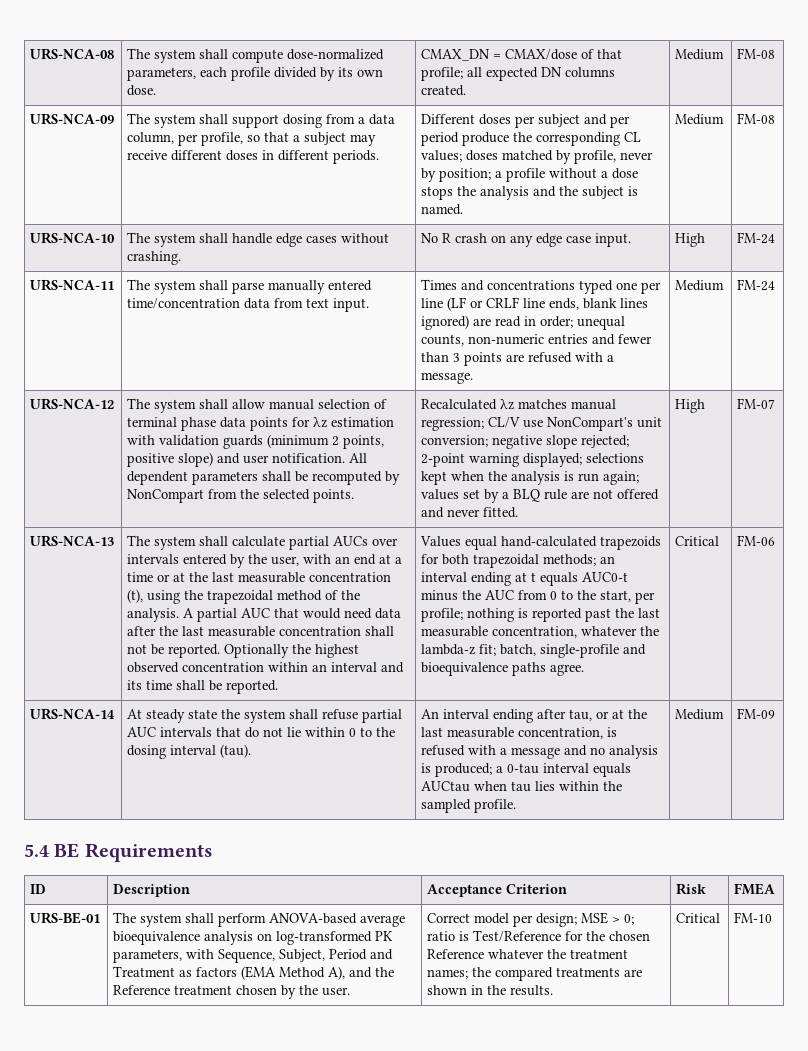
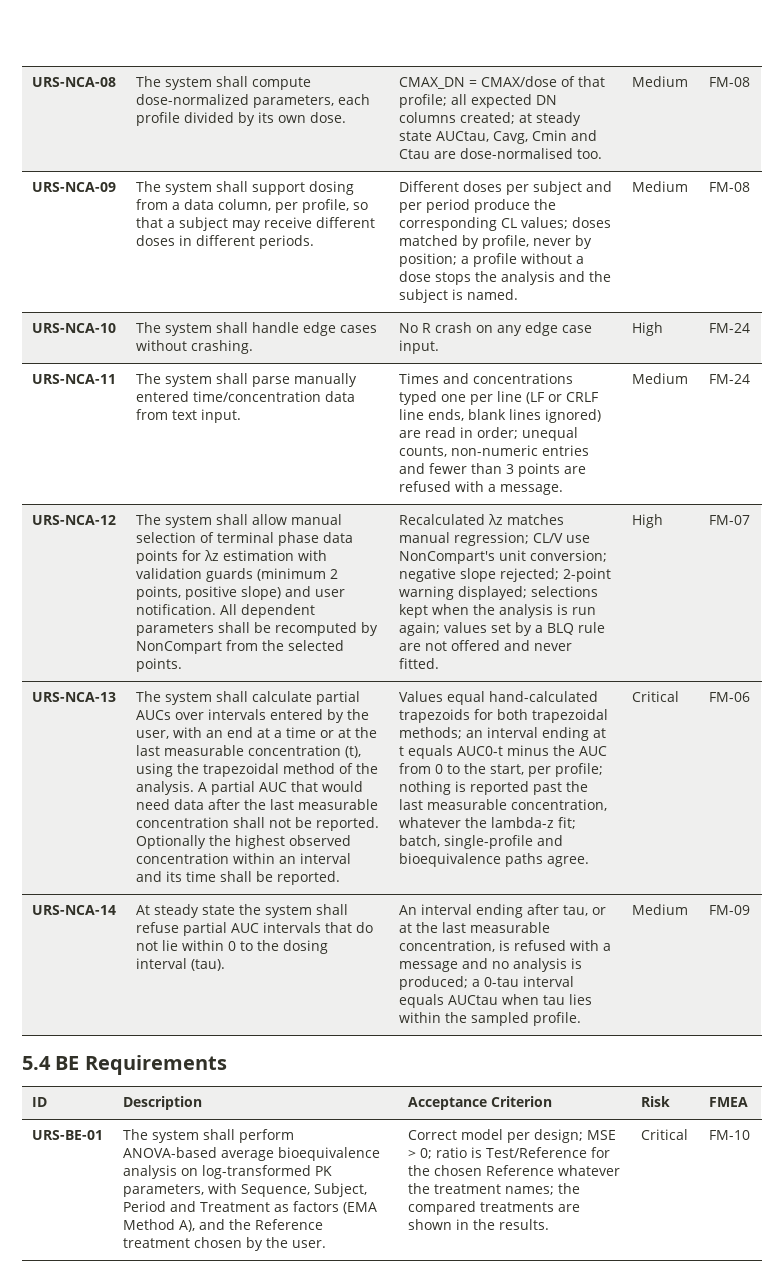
- URS-NCA-08 | The system shall compute dose-normalized parameters, each profile divided by its own dose. | CMAX_DN = CMAX/dose of that profile; all expected DN columns created. | Medium | FM-08
+ URS-NCA-08 | The system shall compute dose-normalized parameters, each profile divided by its own dose. | CMAX_DN = CMAX/dose of that profile; all expected DN columns created; at steady state AUCtau, Cavg, Cmin and Ctau are dose-normalised too. | Medium | FM-08

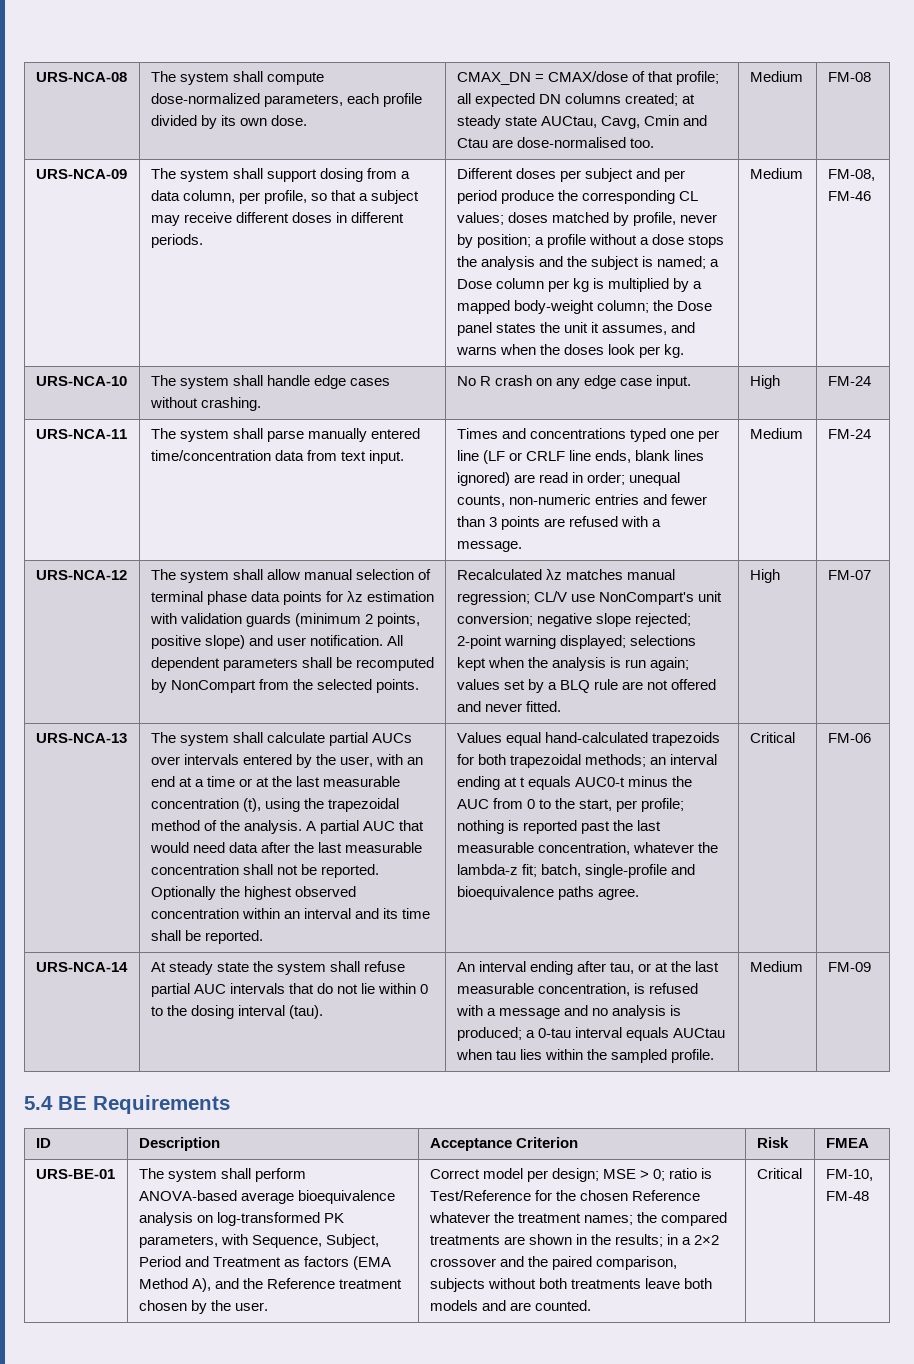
- Different doses per subject and per period produce the corresponding CL values; doses matched by profile, never by position; a profile without a dose stops the analysis and the subject is named. | Medium | FM-08
+ Different doses per subject and per period produce the corresponding CL values; doses matched by profile, never by position; a profile without a dose stops the analysis and the subject is named; a Dose column per kg is multiplied by a mapped body-weight column; the Dose panel states the unit it assumes, and warns when the doses look per kg. | Medium | FM-08, FM-46
- Correct model per design; MSE > 0; ratio is Test/Reference for the chosen Reference whatever the treatment names; the compared treatments are shown in the results. | Critical | FM-10
+ Correct model per design; MSE > 0; ratio is Test/Reference for the chosen Reference whatever the treatment names; the compared treatments are shown in the results; in a 2×2 crossover and the paired comparison, subjects without both treatments leave both models and are counted. | Critical | FM-10, FM-48

